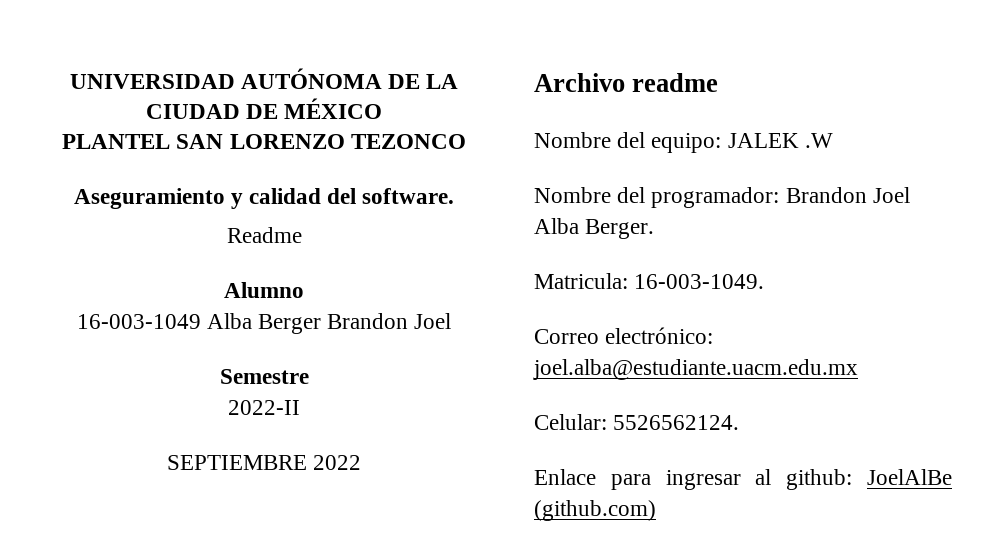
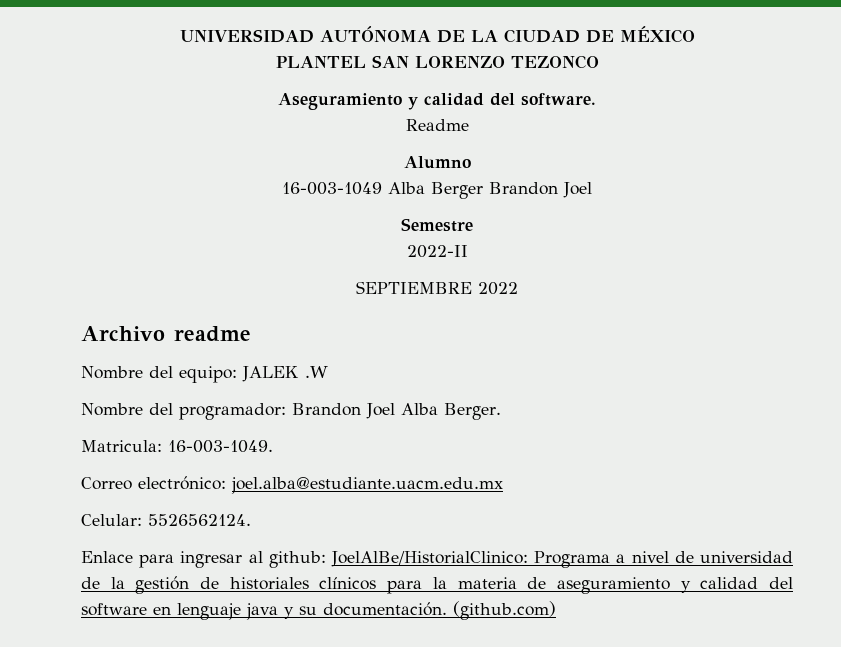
- Enlace para ingresar al github: JoelAlBe (github.com)
+ Enlace para ingresar al github: JoelAlBe/HistorialClinico: Programa a nivel de universidad de la gestión de historiales clínicos para la materia de aseguramiento y calidad del software en lenguaje java y su documentación. (github.com)

